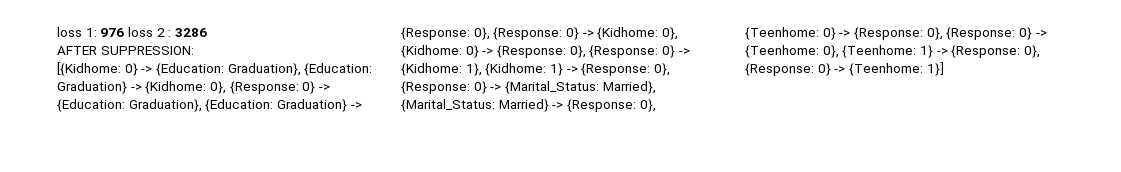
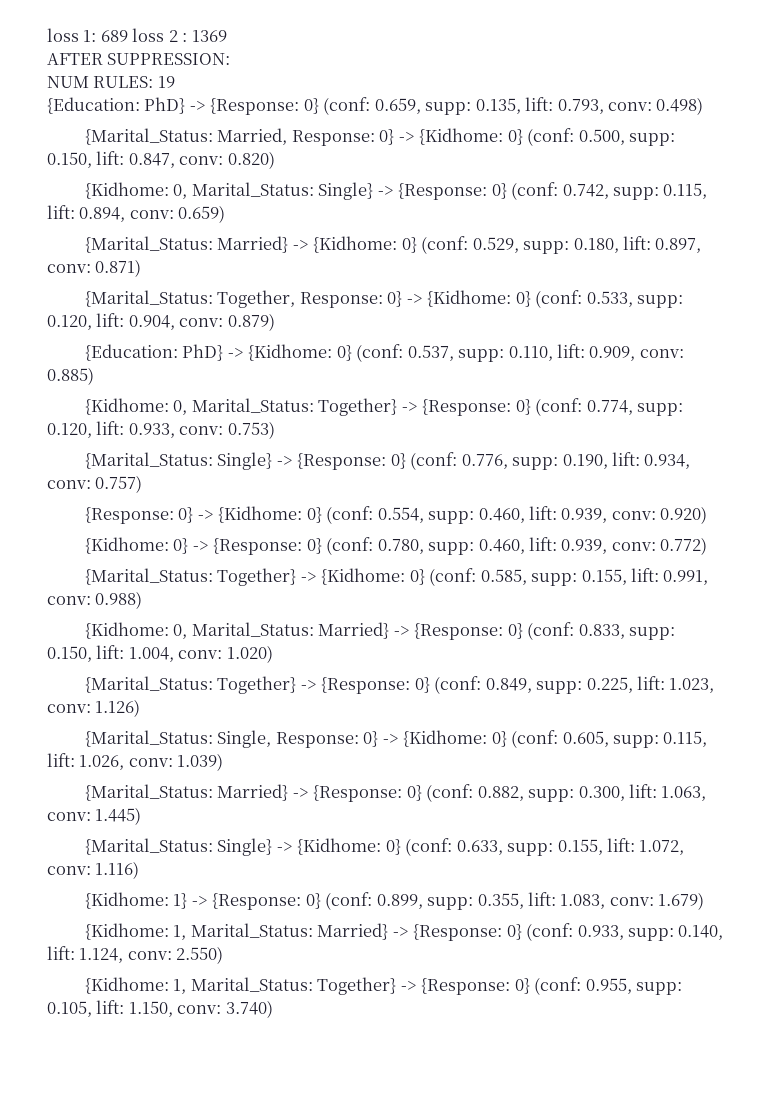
- loss 1: 976 loss 2 : 3286
+ loss 1: 689 loss 2 : 1369
- [{Kidhome: 0} -> {Education: Graduation}, {Education: Graduation} -> {Kidhome: 0}, {Response: 0} -> {Education: Graduation}, {Education: Graduation} -> {Response: 0}, {Response: 0} -> {Kidhome: 0}, {Kidhome: 0} -> {Response: 0}, {Response: 0} -> {Kidhome: 1}, {Kidhome: 1} -> {Response: 0}, {Response: 0} -> {Marital_Status: Married}, {Marital_Status: Married} -> {Response: 0}, {Teenhome: 0} -> {Response: 0}, {Response: 0} -> {Teenhome: 0}, {Teenhome: 1} -> {Response: 0}, {Response: 0} -> {Teenhome: 1}]
+ NUM RULES: 19
+ {Education: PhD} -> {Response: 0} (conf: 0.659, supp: 0.135, lift: 0.793, conv: 0.498)
+ {Marital_Status: Married, Response: 0} -> {Kidhome: 0} (conf: 0.500, supp: 0.150, lift: 0.847, conv: 0.820)
+ {Kidhome: 0, Marital_Status: Single} -> {Response: 0} (conf: 0.742, supp: 0.115, lift: 0.894, conv: 0.659)
+ {Marital_Status: Married} -> {Kidhome: 0} (conf: 0.529, supp: 0.180, lift: 0.897, conv: 0.871)
+ {Marital_Status: Together, Response: 0} -> {Kidhome: 0} (conf: 0.533, supp: 0.120, lift: 0.904, conv: 0.879)
+ {Education: PhD} -> {Kidhome: 0} (conf: 0.537, supp: 0.110, lift: 0.909, conv: 0.885)
+ {Kidhome: 0, Marital_Status: Together} -> {Response: 0} (conf: 0.774, supp: 0.120, lift: 0.933, conv: 0.753)
+ {Marital_Status: Single} -> {Response: 0} (conf: 0.776, supp: 0.190, lift: 0.934, conv: 0.757)
+ {Response: 0} -> {Kidhome: 0} (conf: 0.554, supp: 0.460, lift: 0.939, conv: 0.920)
+ {Kidhome: 0} -> {Response: 0} (conf: 0.780, supp: 0.460, lift: 0.939, conv: 0.772)
+ {Marital_Status: Together} -> {Kidhome: 0} (conf: 0.585, supp: 0.155, lift: 0.991, conv: 0.988)
+ {Kidhome: 0, Marital_Status: Married} -> {Response: 0} (conf: 0.833, supp: 0.150, lift: 1.004, conv: 1.020)
+ {Marital_Status: Together} -> {Response: 0} (conf: 0.849, supp: 0.225, lift: 1.023, conv: 1.126)
+ {Marital_Status: Single, Response: 0} -> {Kidhome: 0} (conf: 0.605, supp: 0.115, lift: 1.026, conv: 1.039)
+ {Marital_Status: Married} -> {Response: 0} (conf: 0.882, supp: 0.300, lift: 1.063, conv: 1.445)
+ {Marital_Status: Single} -> {Kidhome: 0} (conf: 0.633, supp: 0.155, lift: 1.072, conv: 1.116)
+ {Kidhome: 1} -> {Response: 0} (conf: 0.899, supp: 0.355, lift: 1.083, conv: 1.679)
+ {Kidhome: 1, Marital_Status: Married} -> {Response: 0} (conf: 0.933, supp: 0.140, lift: 1.124, conv: 2.550)
+ {Kidhome: 1, Marital_Status: Together} -> {Response: 0} (conf: 0.955, supp: 0.105, lift: 1.150, conv: 3.740)

